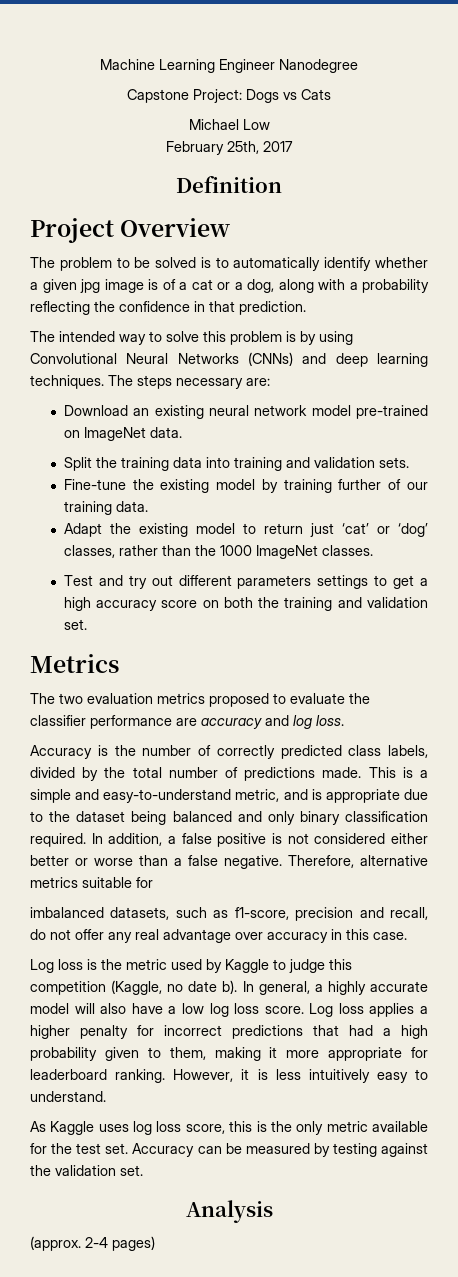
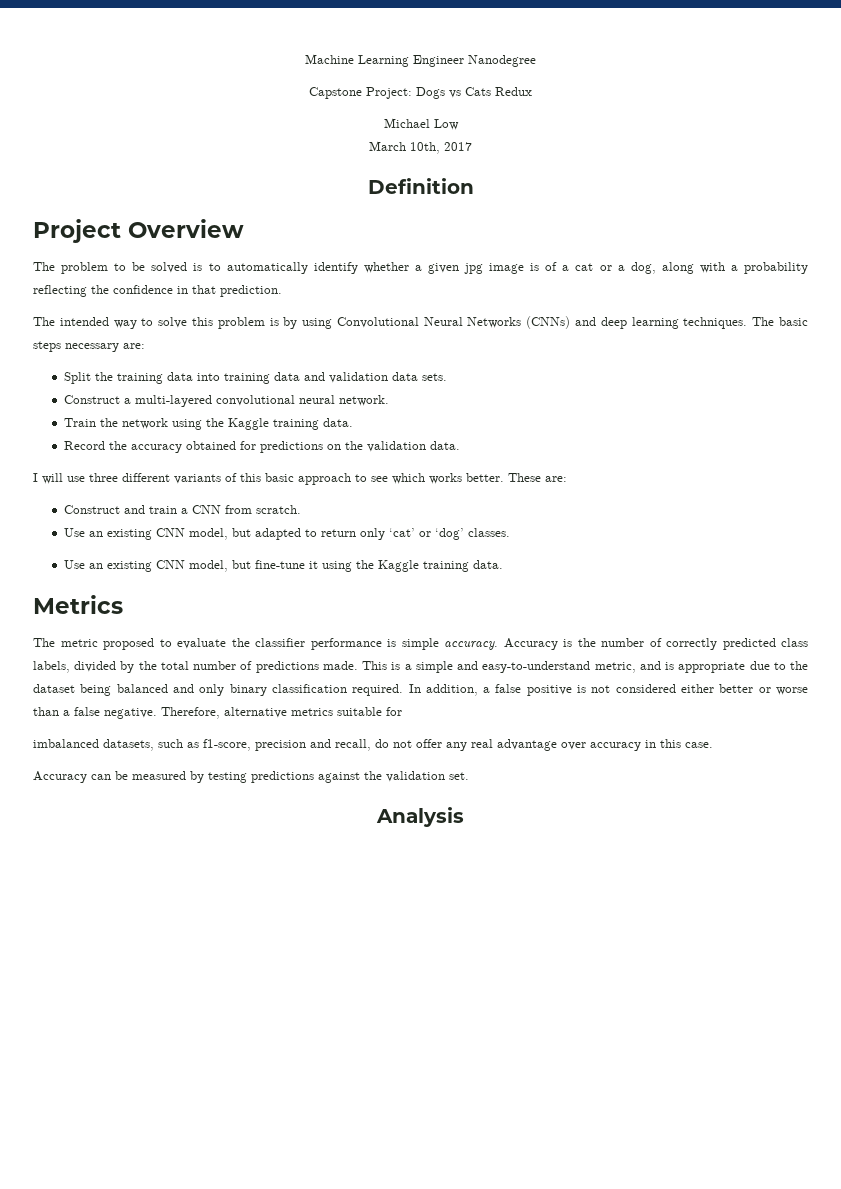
- Capstone Project: Dogs vs Cats
+ Capstone Project: Dogs vs Cats Redux
- February 25th, 2017
+ March 10th, 2017
- The steps necessary are:
+ The basic steps necessary are:
- Download an existing neural network model pre-trained on ImageNet data.
- Split the training data into training and validation sets.
+ Split the training data into training data and validation data sets.
- Fine-tune the existing model by training further of our training data.
- Adapt the existing model to return just ‘cat’ or ‘dog’ classes, rather than the 1000 ImageNet classes.
- Test and try out different parameters settings to get a high accuracy score on both the training and validation set.
+ Construct a multi-layered convolutional neural network.
+ Train the network using the Kaggle training data.
+ Record the accuracy obtained for predictions on the validation data.
+ I will use three different variants of this basic approach to see which works better. These are:
+ Construct and train a CNN from scratch.
+ Use an existing CNN model, but adapted to return only ‘cat’ or ‘dog’ classes.
+ Use an existing CNN model, but fine-tune it using the Kaggle training data.
- The two evaluation metrics proposed to evaluate the classifier performance are accuracy and log loss.
- Accuracy is the number of correctly predicted class labels, divided by the total number of predictions made.
+ The metric proposed to evaluate the classifier performance is simple accuracy. Accuracy is the number of correctly predicted class labels, divided by the total number of predictions made.
- Log loss is the metric used by Kaggle to judge this competition (Kaggle, no date b). In general, a highly accurate model will also have a low log loss score. Log loss applies a higher penalty for incorrect predictions that had a high probability given to them, making it more appropriate for leaderboard ranking. However, it is less intuitively easy to understand.
- As Kaggle uses log loss score, this is the only metric available for the test set. Accuracy can be measured by testing against the validation set.
+ Accuracy can be measured by testing predictions against the validation set.
- (approx. 2-4 pages)

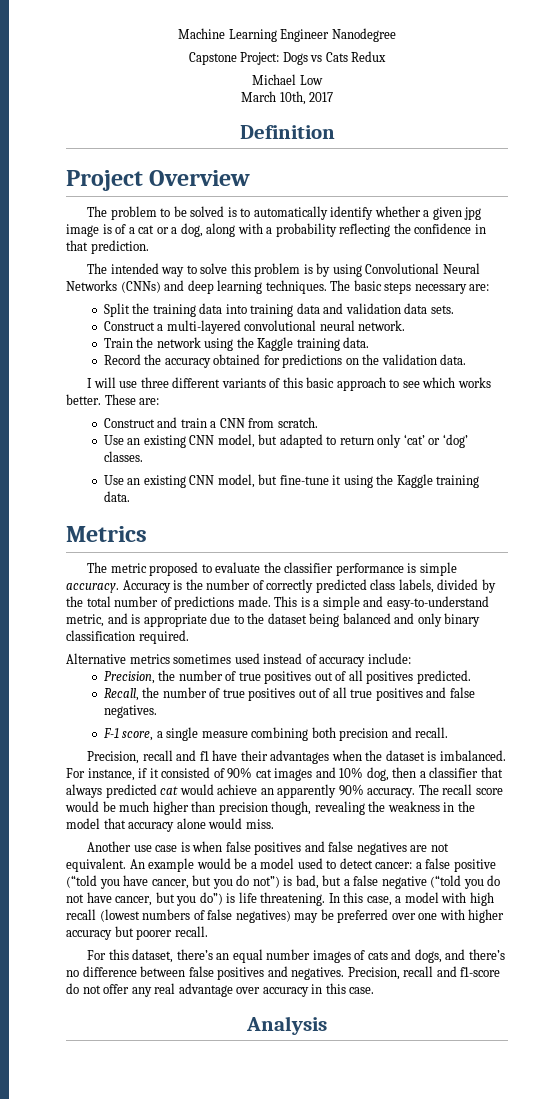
- This is a simple and easy-to-understand metric, and is appropriate due to the dataset being balanced and only binary classification required. In addition, a false positive is not considered either better or worse than a false negative. Therefore, alternative metrics suitable for
- imbalanced datasets, such as f1-score, precision and recall, do not offer any real advantage over accuracy in this case.
+ This is a simple and easy-to-understand metric, and is appropriate due to the dataset being balanced and only binary classification required.
+ Alternative metrics sometimes used instead of accuracy include:
+ Precision, the number of true positives out of all positives predicted.
+ Recall, the number of true positives out of all true positives and false negatives.
+ F-1 score, a single measure combining both precision and recall.
+ Precision, recall and f1 have their advantages when the dataset is imbalanced. For instance, if it consisted of 90% cat images and 10% dog, then a classifier that always predicted cat would achieve an apparently 90% accuracy. The recall score would be much higher than precision though, revealing the weakness in the model that accuracy alone would miss.
+ Another use case is when false positives and false negatives are not equivalent. An example would be a model used to detect cancer: a false positive (“told you have cancer, but you do not”) is bad, but a false negative (“told you do not have cancer, but you do”) is life threatening. In this case, a model with high recall (lowest numbers of false negatives) may be preferred over one with higher accuracy but poorer recall.
+ For this dataset, there’s an equal number images of cats and dogs, and there’s no difference between false positives and negatives. Precision, recall and f1-score do not offer any real advantage over accuracy in this case.
- Accuracy can be measured by testing predictions against the validation set.

